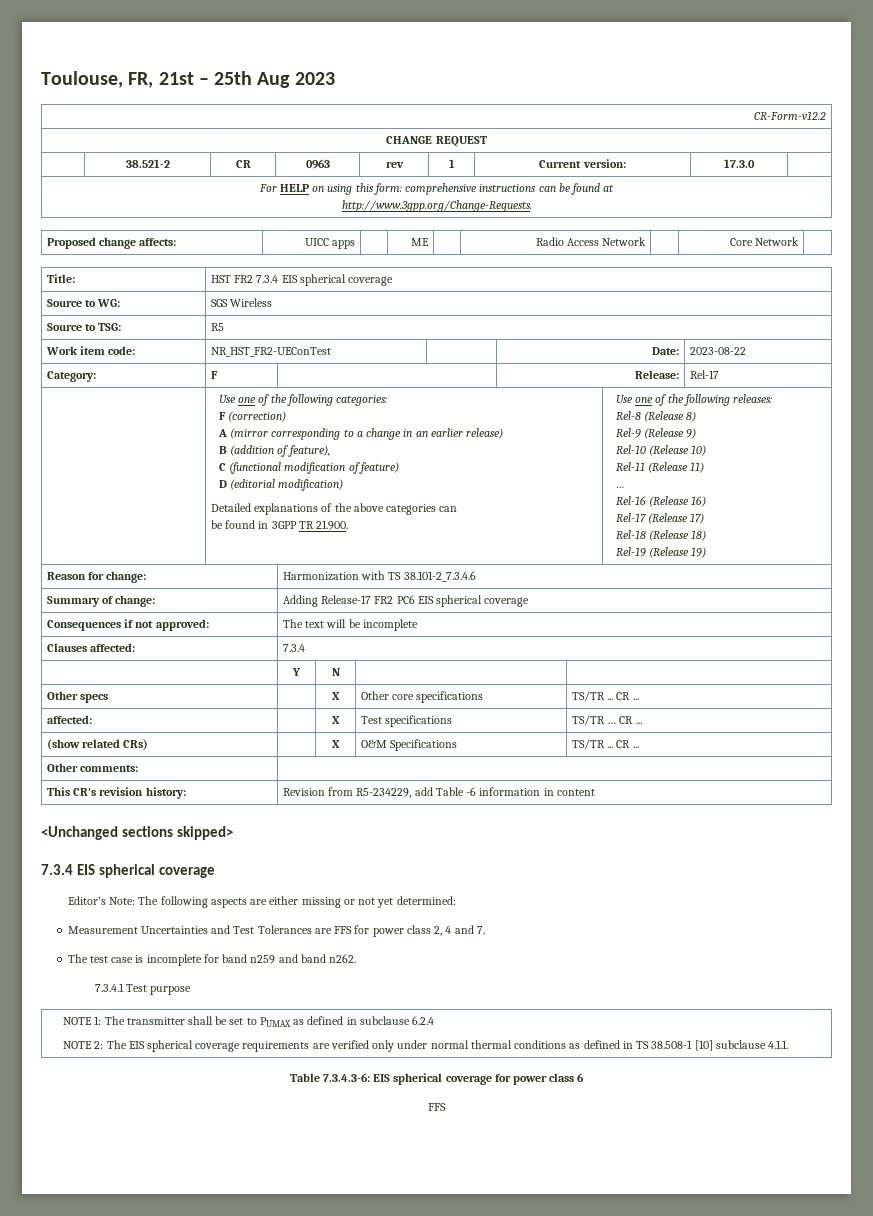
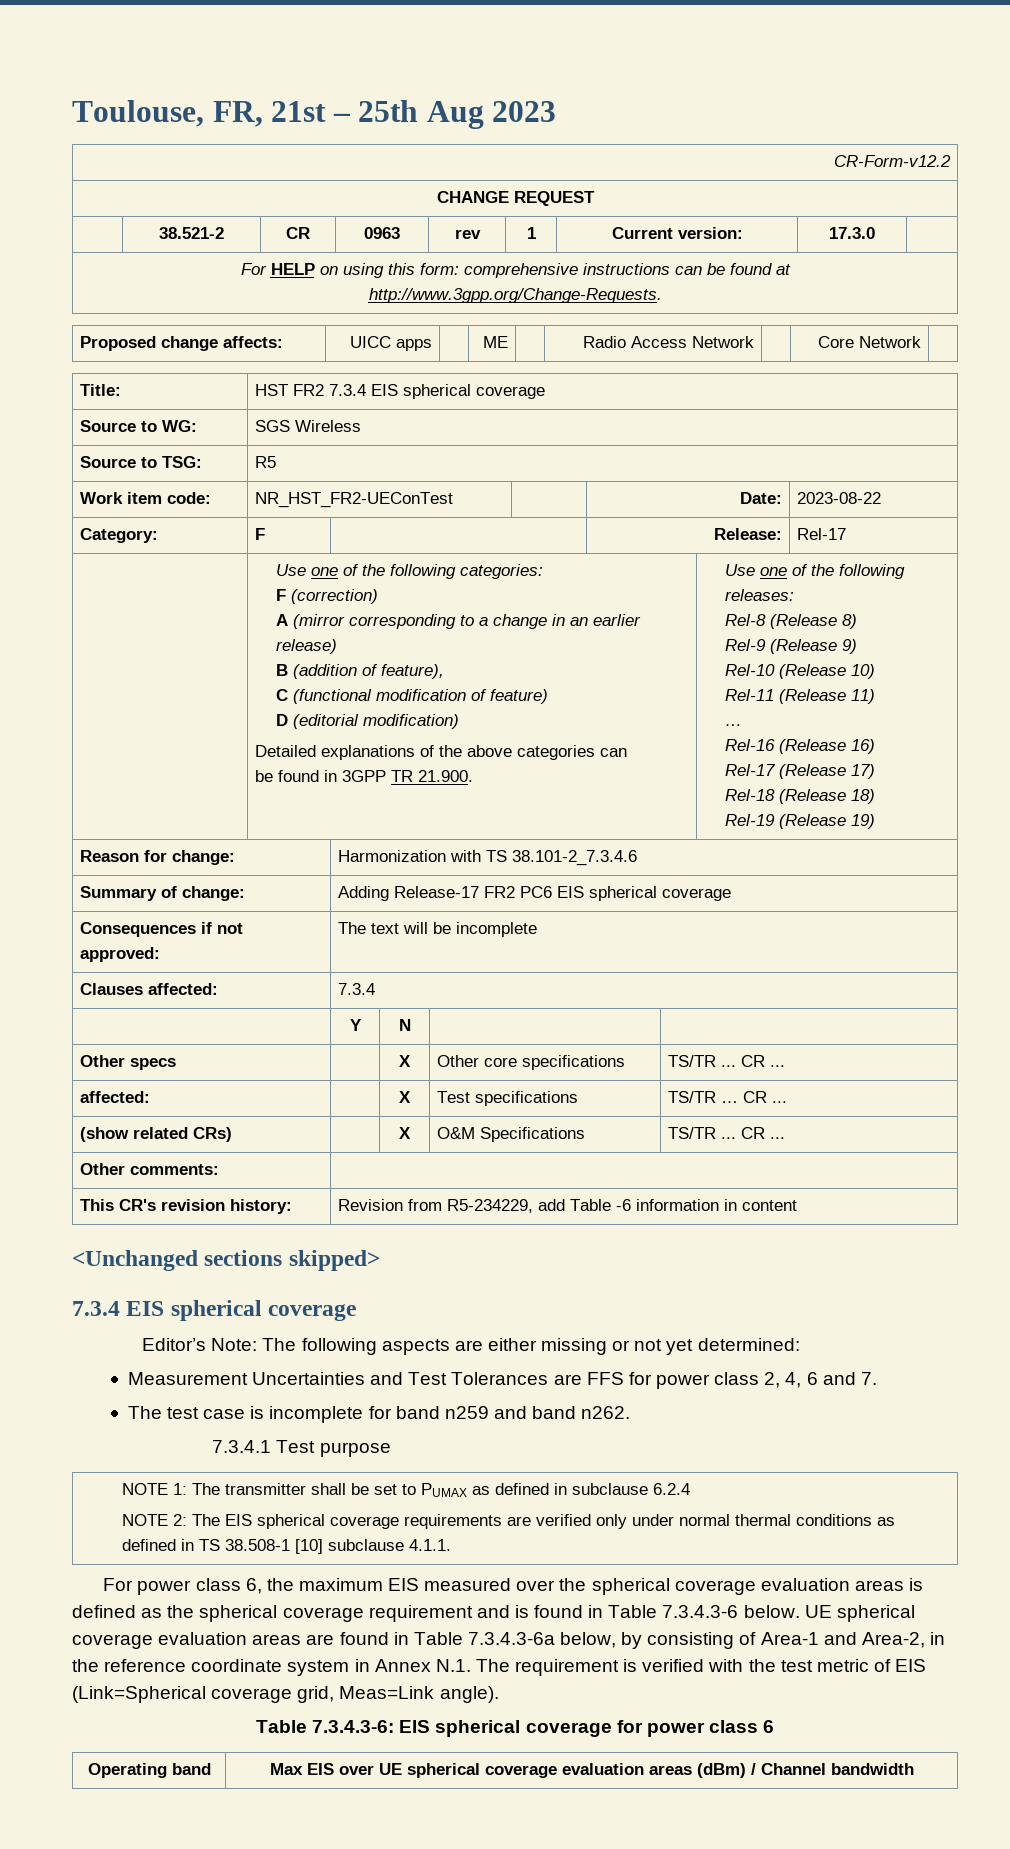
- Measurement Uncertainties and Test Tolerances are FFS for power class 2, 4 and 7.
+ Measurement Uncertainties and Test Tolerances are FFS for power class 2, 4, 6 and 7.
+ For power class 6, the maximum EIS measured over the spherical coverage evaluation areas is defined as the spherical coverage requirement and is found in Table 7.3.4.3-6 below. UE spherical coverage evaluation areas are found in Table 7.3.4.3-6a below, by consisting of Area-1 and Area-2, in the reference coordinate system in Annex N.1. The requirement is verified with the test metric of EIS (Link=Spherical coverage grid, Meas=Link angle).
  Table 7.3.4.3-6: EIS spherical coverage for power class 6
- FFS
+ Operating band | Max EIS over UE spherical coverage evaluation areas (dBm) / Channel bandwidth

